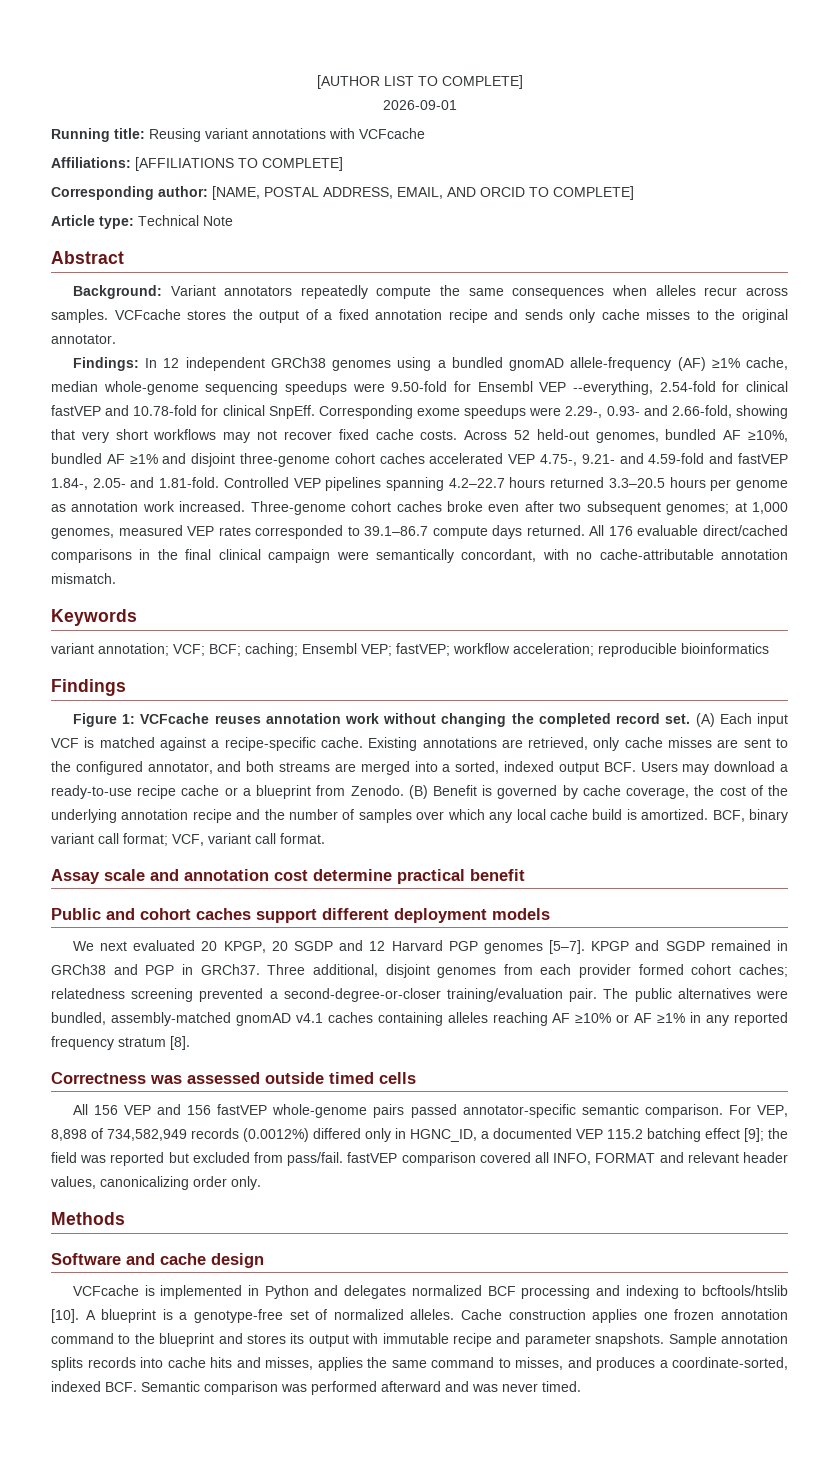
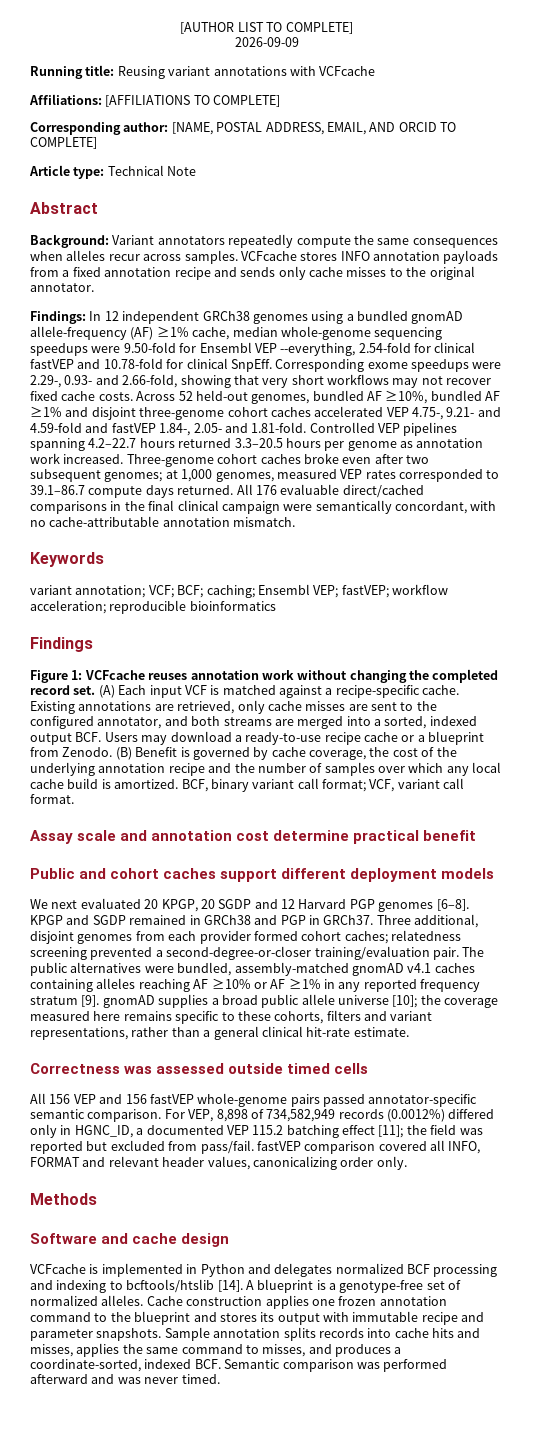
- 2026-09-01
+ 2026-09-09
- VCFcache stores the output of a fixed annotation recipe and sends only cache misses to the original annotator.
+ VCFcache stores INFO annotation payloads from a fixed annotation recipe and sends only cache misses to the original annotator.
- We next evaluated 20 KPGP, 20 SGDP and 12 Harvard PGP genomes [5–7].
+ We next evaluated 20 KPGP, 20 SGDP and 12 Harvard PGP genomes [6–8].
- The public alternatives were bundled, assembly-matched gnomAD v4.1 caches containing alleles reaching AF ≥10% or AF ≥1% in any reported frequency stratum [8].
+ The public alternatives were bundled, assembly-matched gnomAD v4.1 caches containing alleles reaching AF ≥10% or AF ≥1% in any reported frequency stratum [9]. gnomAD supplies a broad public allele universe [10]; the coverage measured here remains specific to these cohorts, filters and variant representations, rather than a general clinical hit-rate estimate.
- For VEP, 8,898 of 734,582,949 records (0.0012%) differed only in HGNC_ID, a documented VEP 115.2 batching effect [9]; the field was reported but excluded from pass/fail. fastVEP comparison covered all INFO, FORMAT and relevant header values, canonicalizing order only.
+ For VEP, 8,898 of 734,582,949 records (0.0012%) differed only in HGNC_ID, a documented VEP 115.2 batching effect [11]; the field was reported but excluded from pass/fail. fastVEP comparison covered all INFO, FORMAT and relevant header values, canonicalizing order only.
- VCFcache is implemented in Python and delegates normalized BCF processing and indexing to bcftools/htslib [10].
+ VCFcache is implemented in Python and delegates normalized BCF processing and indexing to bcftools/htslib [14].

